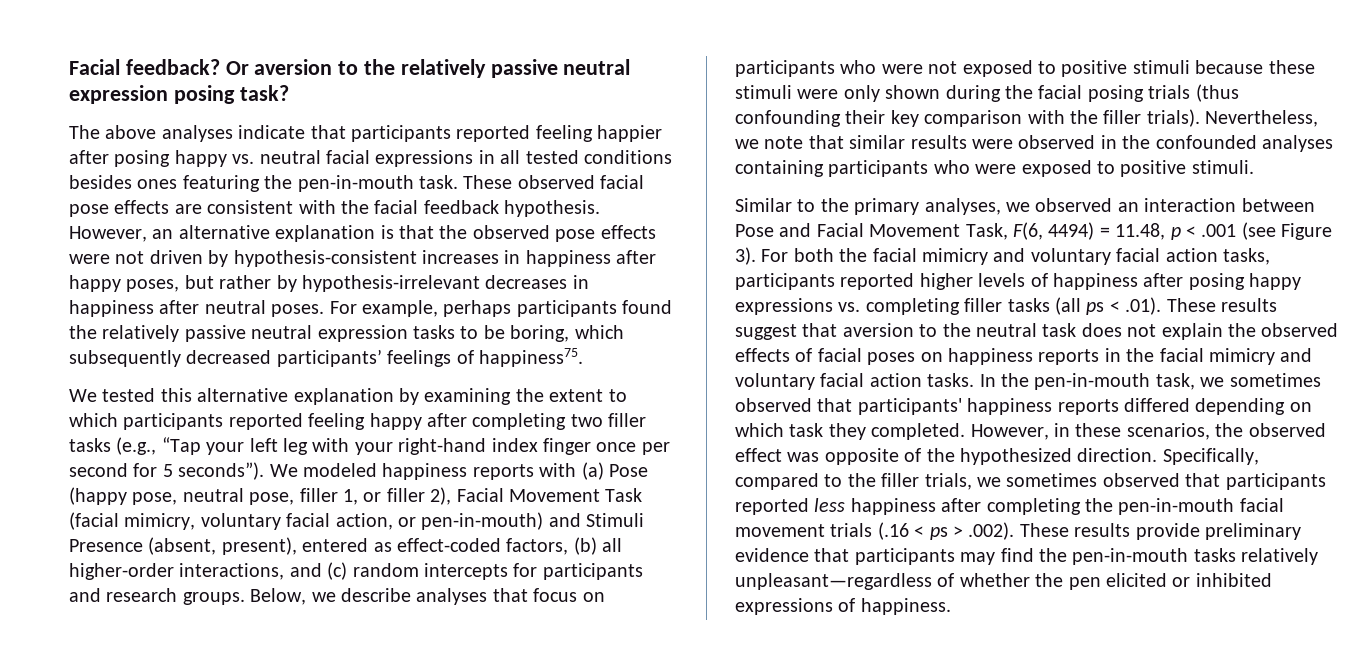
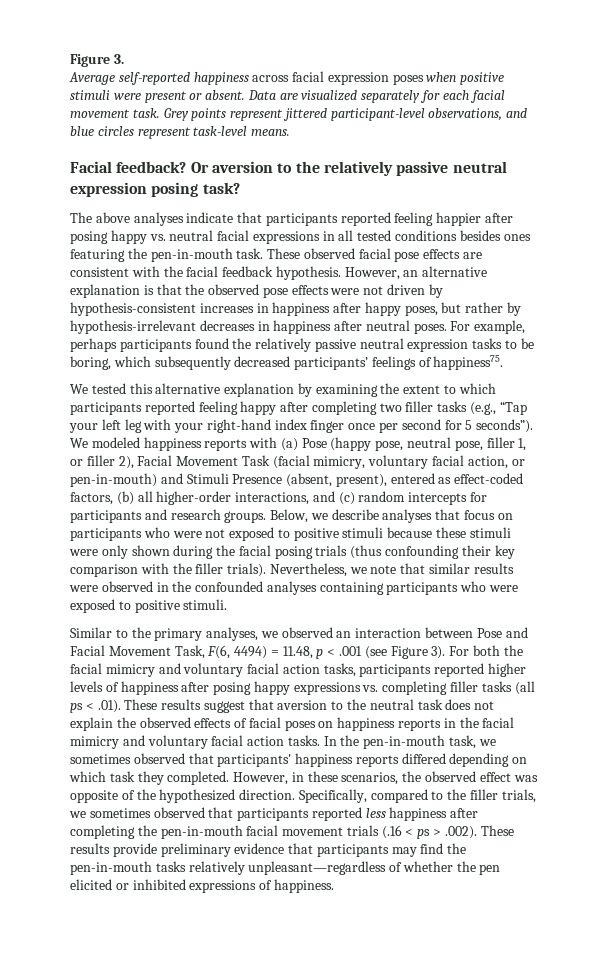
+ Figure 3.
+ Average self-reported happiness across facial expression poses when positive stimuli were present or absent. Data are visualized separately for each facial movement task. Grey points represent jittered participant-level observations, and blue circles represent task-level means.

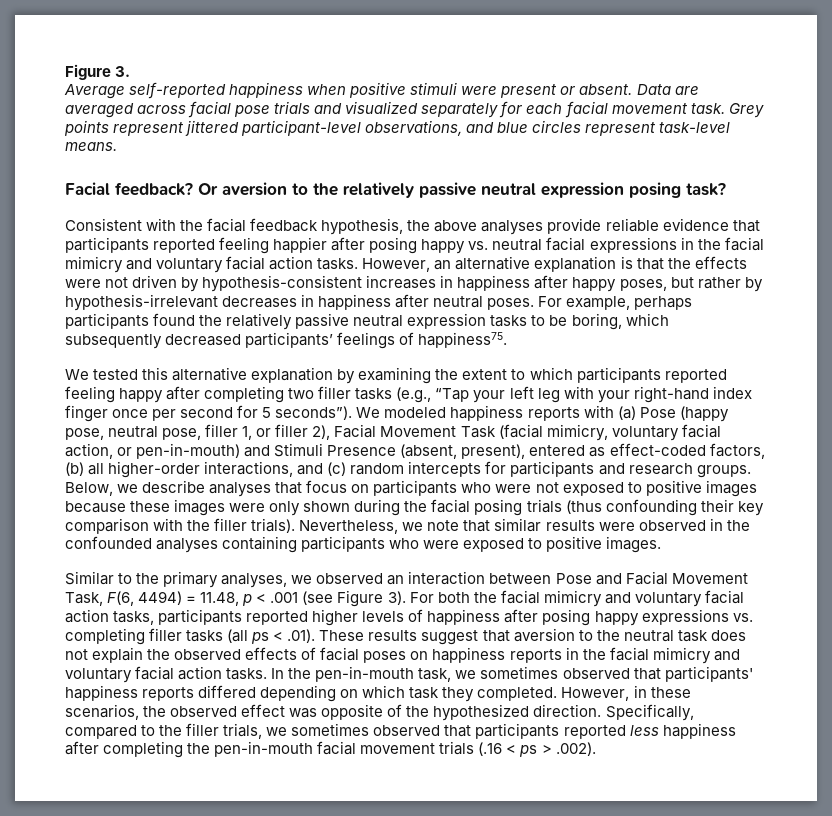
- Average self-reported happiness across facial expression poses when positive stimuli were present or absent.
+ Average self-reported happiness when positive stimuli were present or absent.
- Data are visualized separately for each facial movement task.
+ Data are averaged across facial pose trials and visualized separately for each facial movement task.
- The above analyses indicate that participants reported feeling happier after posing happy vs. neutral facial expressions in all tested conditions besides ones featuring the pen-in-mouth task. These observed facial pose effects are consistent with the facial feedback hypothesis.
+ Consistent with the facial feedback hypothesis, the above analyses provide reliable evidence that participants reported feeling happier after posing happy vs. neutral facial expressions in the facial mimicry and voluntary facial action tasks.
- However, an alternative explanation is that the observed pose effects were not driven by hypothesis-consistent increases in happiness after happy poses, but rather by hypothesis-irrelevant decreases in happiness after neutral poses.
+ However, an alternative explanation is that the effects were not driven by hypothesis-consistent increases in happiness after happy poses, but rather by hypothesis-irrelevant decreases in happiness after neutral poses.
- Below, we describe analyses that focus on participants who were not exposed to positive stimuli because these stimuli were only shown during the facial posing trials (thus confounding their key comparison with the filler trials).
+ Below, we describe analyses that focus on participants who were not exposed to positive images because these images were only shown during the facial posing trials (thus confounding their key comparison with the filler trials).
- Nevertheless, we note that similar results were observed in the confounded analyses containing participants who were exposed to positive stimuli.
+ Nevertheless, we note that similar results were observed in the confounded analyses containing participants who were exposed to positive images.
- Specifically, compared to the filler trials, we sometimes observed that participants reported less happiness after completing the pen-in-mouth facial movement trials (.16 < ps > .002). These results provide preliminary evidence that participants may find the pen-in-mouth tasks relatively unpleasant—regardless of whether the pen elicited or inhibited expressions of happiness.
+ Specifically, compared to the filler trials, we sometimes observed that participants reported less happiness after completing the pen-in-mouth facial movement trials (.16 < ps > .002).

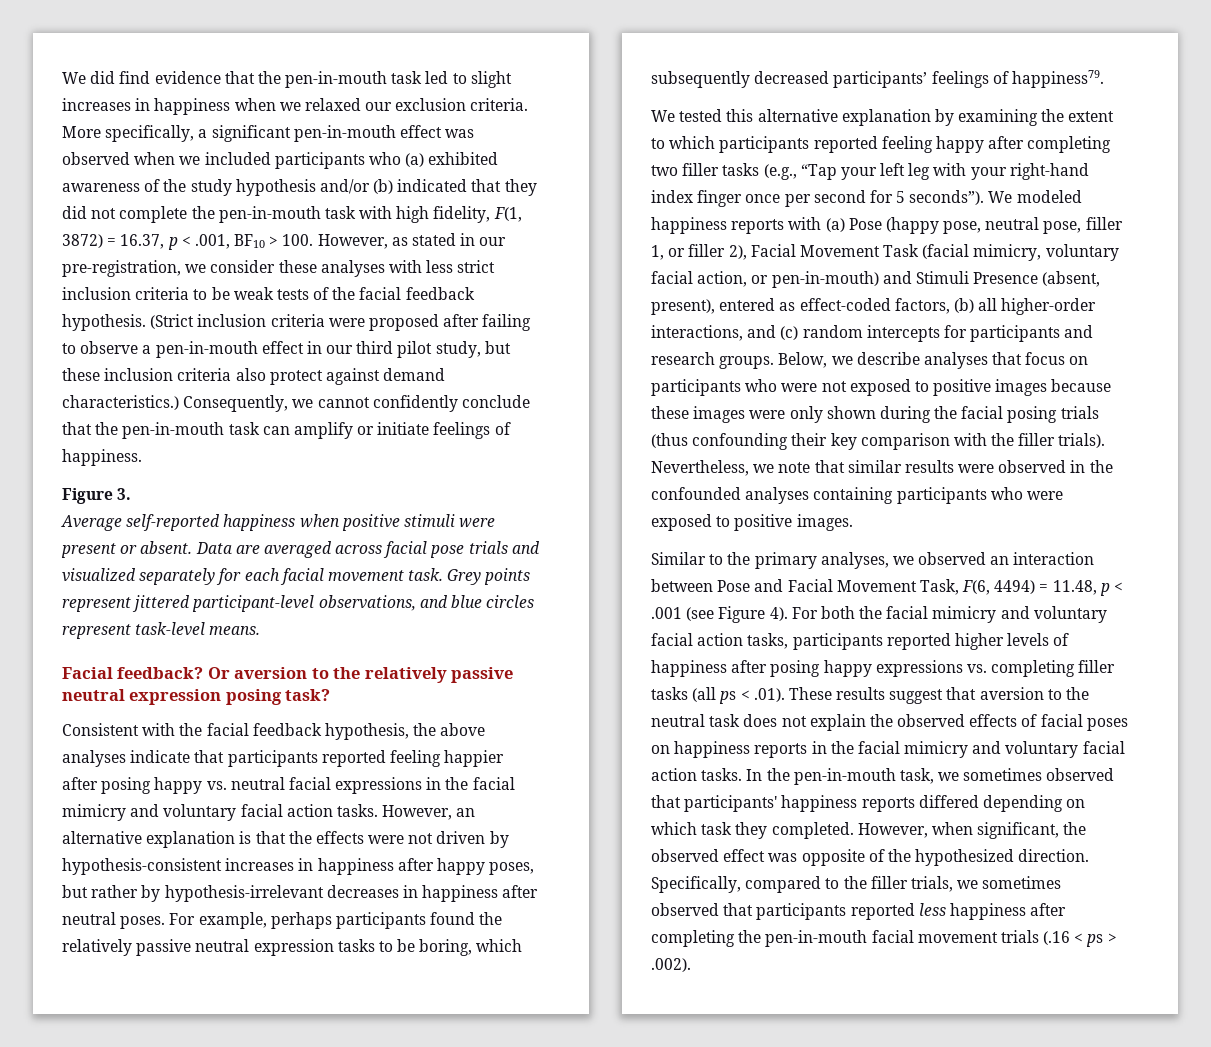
+ We did find evidence that the pen-in-mouth task led to slight increases in happiness when we relaxed our exclusion criteria. More specifically, a significant pen-in-mouth effect was observed when we included participants who (a) exhibited awareness of the study hypothesis and/or (b) indicated that they did not complete the pen-in-mouth task with high fidelity, F(1, 3872) = 16.37, p < .001, BF10 > 100. However, as stated in our pre-registration, we consider these analyses with less strict inclusion criteria to be weak tests of the facial feedback hypothesis. (Strict inclusion criteria were proposed after failing to observe a pen-in-mouth effect in our third pilot study, but these inclusion criteria also protect against demand characteristics.) Consequently, we cannot confidently conclude that the pen-in-mouth task can amplify or initiate feelings of happiness.
- Consistent with the facial feedback hypothesis, the above analyses provide reliable evidence that participants reported feeling happier after posing happy vs. neutral facial expressions in the facial mimicry and voluntary facial action tasks.
+ Consistent with the facial feedback hypothesis, the above analyses indicate that participants reported feeling happier after posing happy vs. neutral facial expressions in the facial mimicry and voluntary facial action tasks.
- For example, perhaps participants found the relatively passive neutral expression tasks to be boring, which subsequently decreased participants’ feelings of happiness75.
+ For example, perhaps participants found the relatively passive neutral expression tasks to be boring, which subsequently decreased participants’ feelings of happiness79.
- Similar to the primary analyses, we observed an interaction between Pose and Facial Movement Task, F(6, 4494) = 11.48, p < .001 (see Figure 3).
+ Similar to the primary analyses, we observed an interaction between Pose and Facial Movement Task, F(6, 4494) = 11.48, p < .001 (see Figure 4).
- However, in these scenarios, the observed effect was opposite of the hypothesized direction.
+ However, when significant, the observed effect was opposite of the hypothesized direction.

